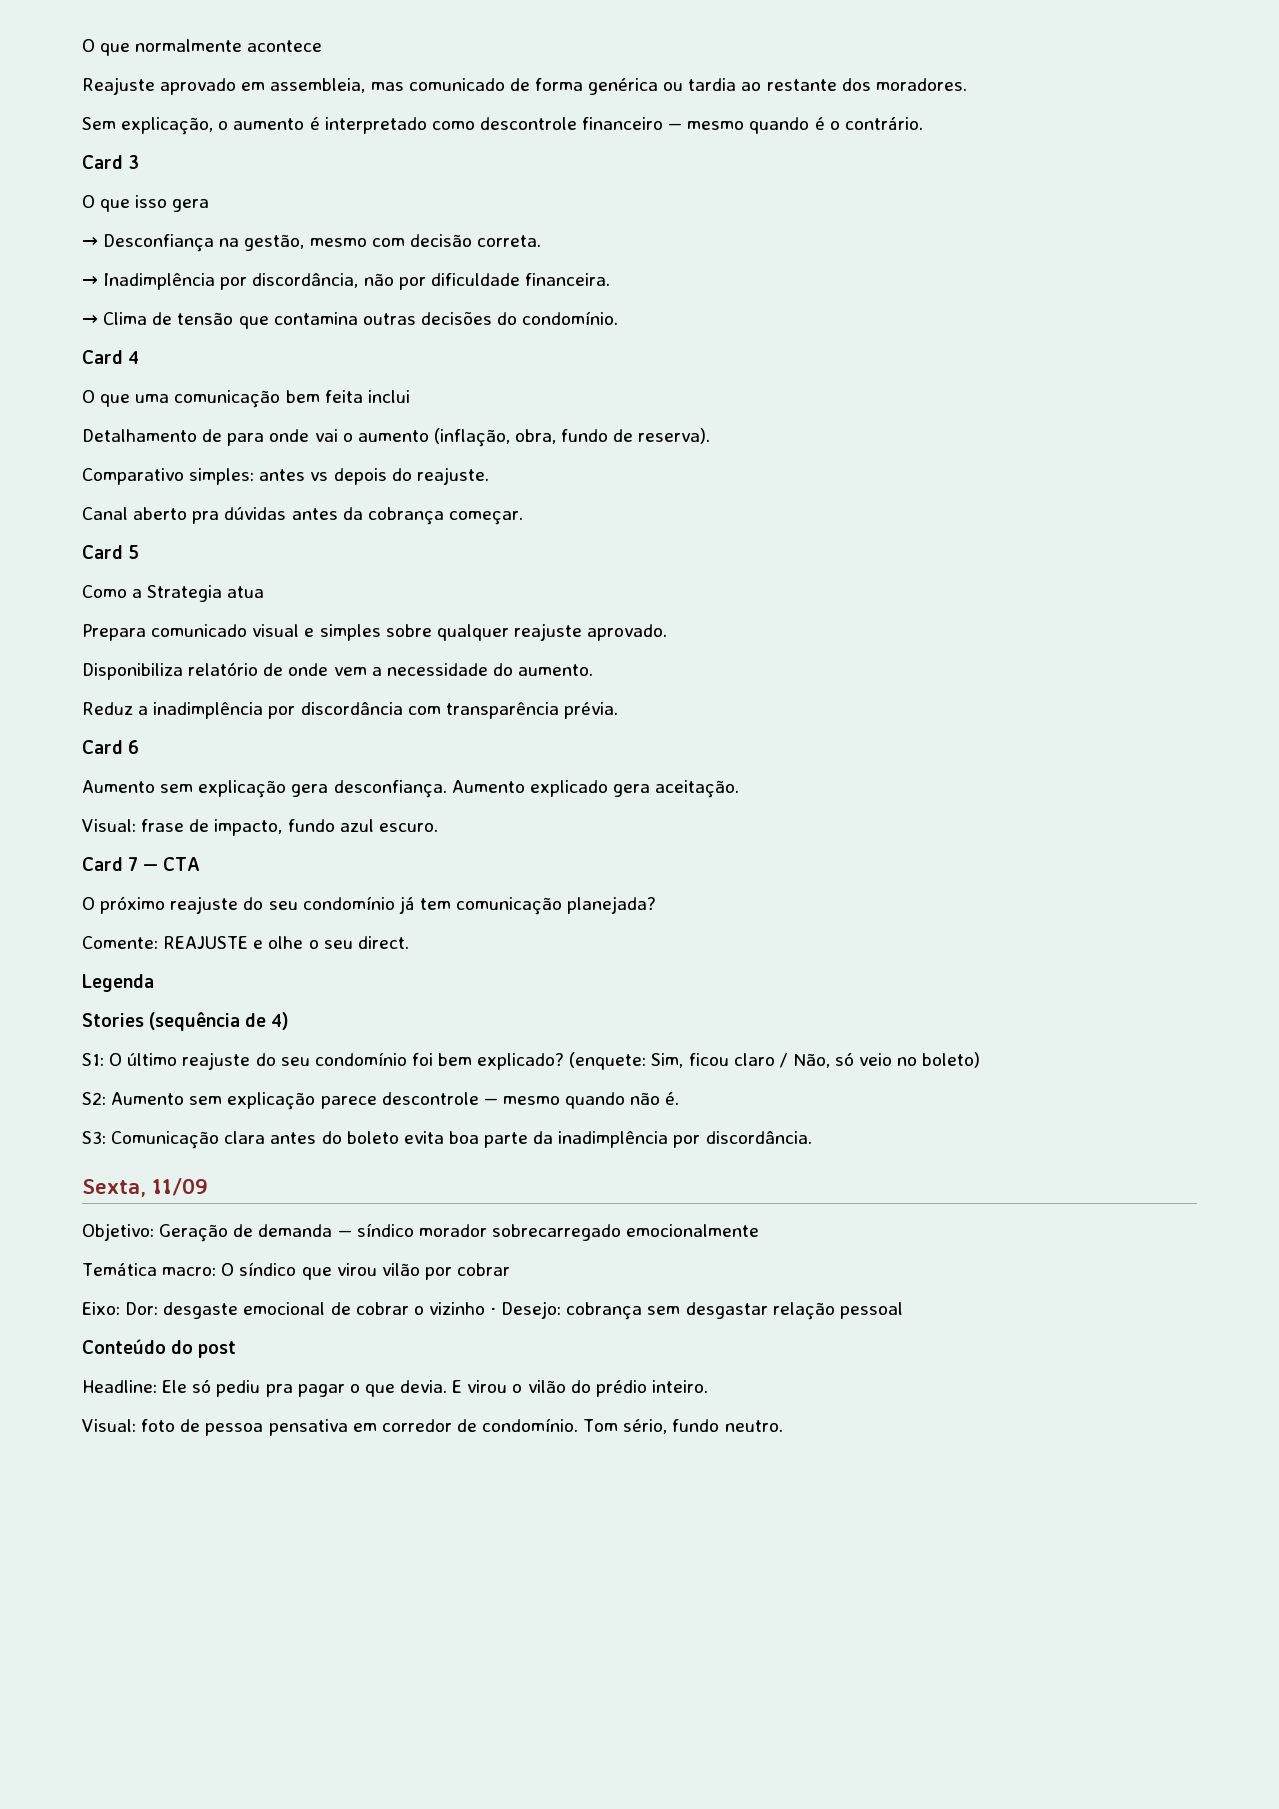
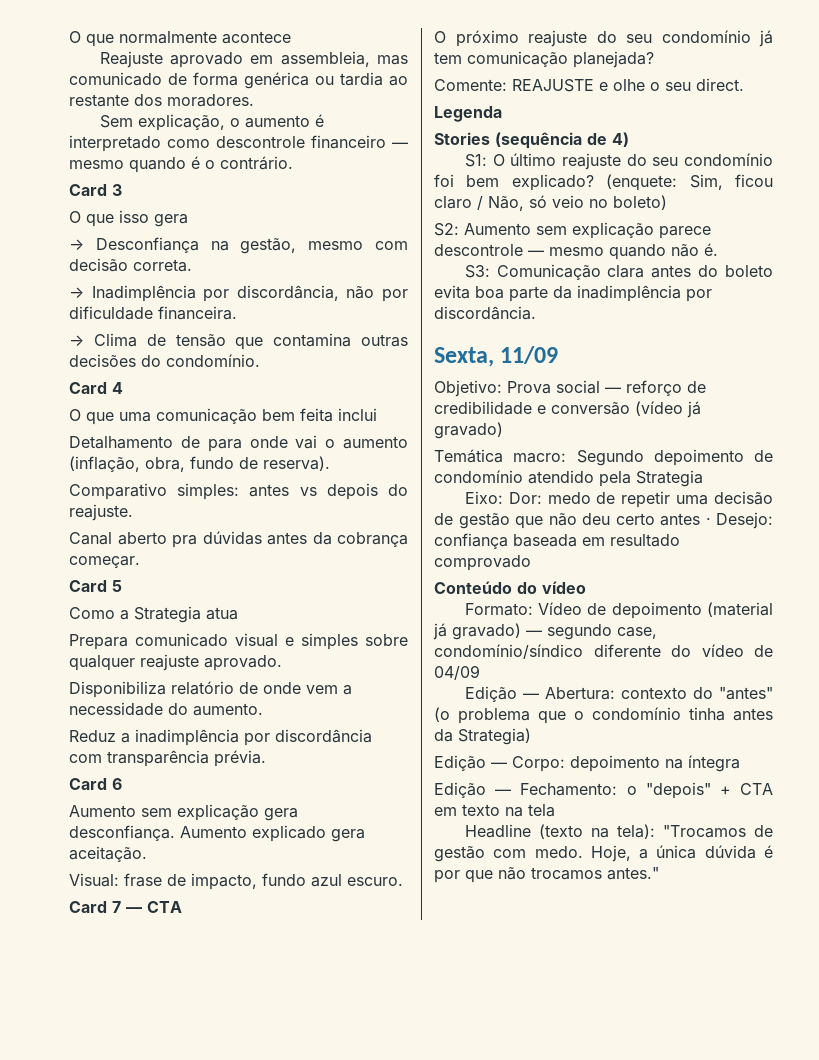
- Objetivo: Geração de demanda — síndico morador sobrecarregado emocionalmente
- Temática macro: O síndico que virou vilão por cobrar
- Eixo: Dor: desgaste emocional de cobrar o vizinho · Desejo: cobrança sem desgastar relação pessoal
- Conteúdo do post
- Headline: Ele só pediu pra pagar o que devia. E virou o vilão do prédio inteiro.
- Visual: foto de pessoa pensativa em corredor de condomínio. Tom sério, fundo neutro.
+ Objetivo: Prova social — reforço de credibilidade e conversão (vídeo já gravado)
+ Temática macro: Segundo depoimento de condomínio atendido pela Strategia
+ Eixo: Dor: medo de repetir uma decisão de gestão que não deu certo antes · Desejo: confiança baseada em resultado comprovado
+ Conteúdo do vídeo
+ Formato: Vídeo de depoimento (material já gravado) — segundo case, condomínio/síndico diferente do vídeo de 04/09
+ Edição — Abertura: contexto do "antes" (o problema que o condomínio tinha antes da Strategia)
+ Edição — Corpo: depoimento na íntegra
+ Edição — Fechamento: o "depois" + CTA em texto na tela
+ Headline (texto na tela): "Trocamos de gestão com medo. Hoje, a única dúvida é por que não trocamos antes."

